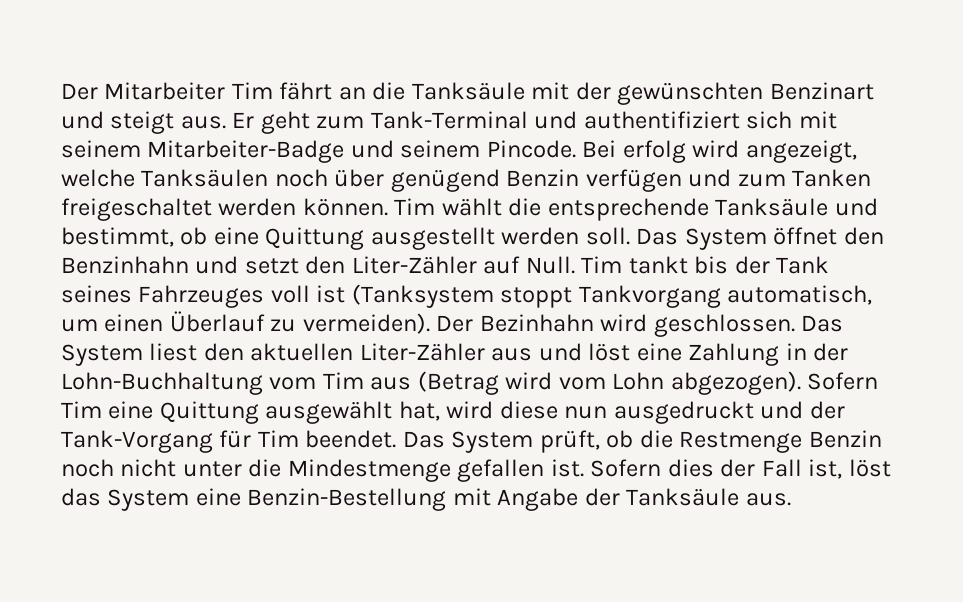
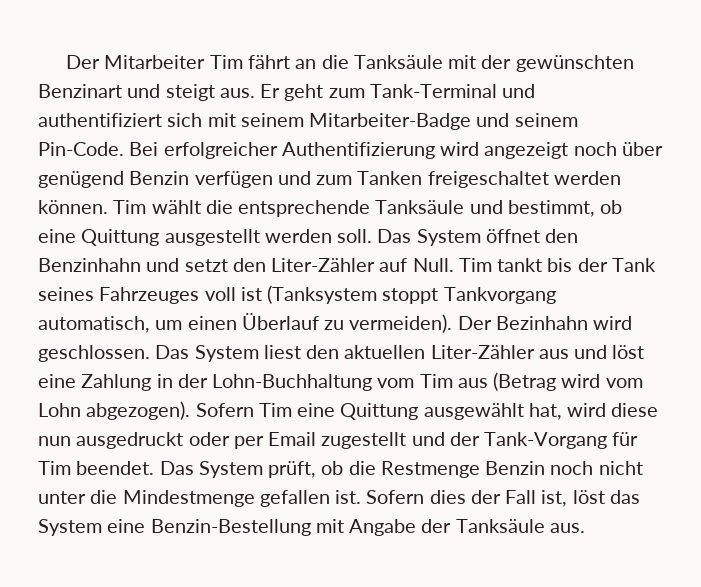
- Er geht zum Tank-Terminal und authentifiziert sich mit seinem Mitarbeiter-Badge und seinem Pincode. Bei erfolg wird angezeigt, welche Tanksäulen noch über genügend Benzin verfügen und zum Tanken freigeschaltet werden können.
+ Er geht zum Tank-Terminal und authentifiziert sich mit seinem Mitarbeiter-Badge und seinem Pin-Code. Bei erfolgreicher Authentifizierung wird angezeigt noch über genügend Benzin verfügen und zum Tanken freigeschaltet werden können.
- Sofern Tim eine Quittung ausgewählt hat, wird diese nun ausgedruckt und der Tank-Vorgang für Tim beendet.
+ Sofern Tim eine Quittung ausgewählt hat, wird diese nun ausgedruckt oder per Email zugestellt und der Tank-Vorgang für Tim beendet.

